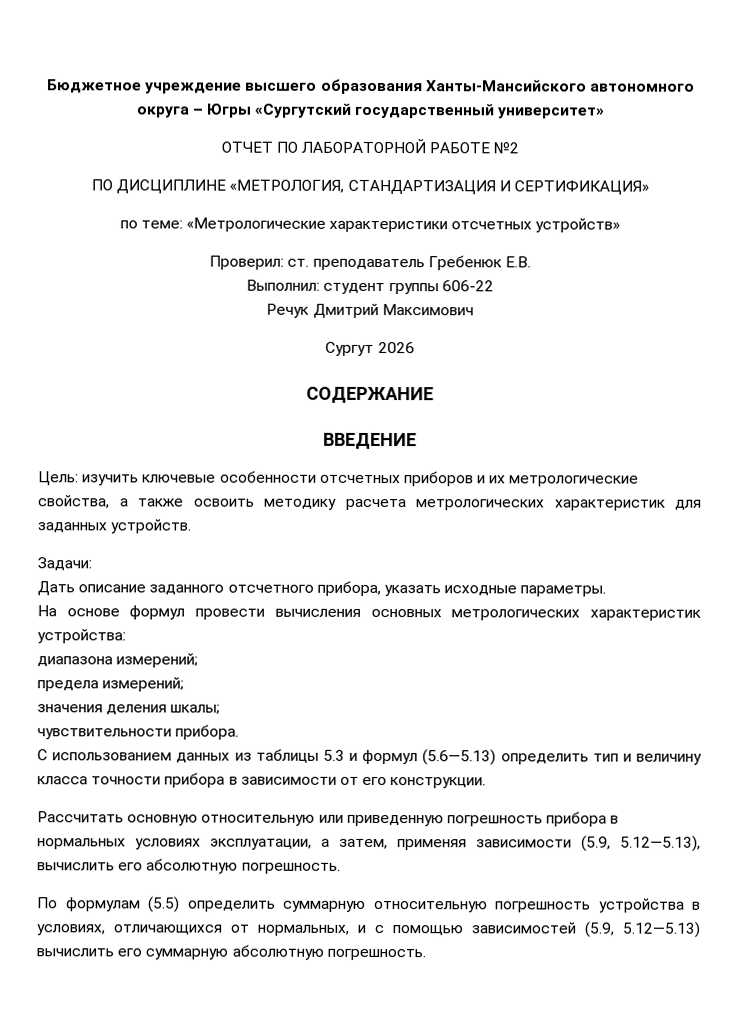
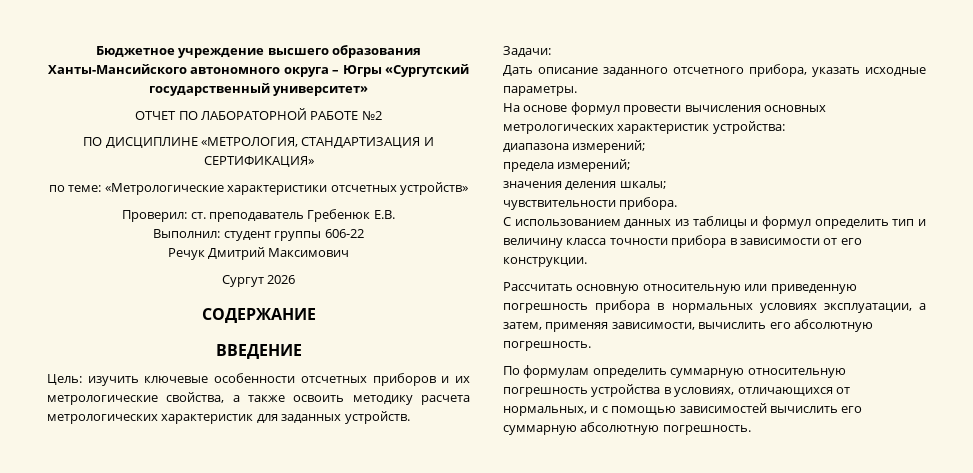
- С использованием данных из таблицы 5.3 и формул (5.6—5.13) определить тип и величину класса точности прибора в зависимости от его конструкции.
+ С использованием данных из таблицы и формул определить тип и величину класса точности прибора в зависимости от его конструкции.
- Рассчитать основную относительную или приведенную погрешность прибора в нормальных условиях эксплуатации, а затем, применяя зависимости (5.9, 5.12—5.13), вычислить его абсолютную погрешность.
+ Рассчитать основную относительную или приведенную погрешность прибора в нормальных условиях эксплуатации, а затем, применяя зависимости, вычислить его абсолютную погрешность.
- По формулам (5.5) определить суммарную относительную погрешность устройства в условиях, отличающихся от нормальных, и с помощью зависимостей (5.9, 5.12—5.13) вычислить его суммарную абсолютную погрешность.
+ По формулам определить суммарную относительную погрешность устройства в условиях, отличающихся от нормальных, и с помощью зависимостей вычислить его суммарную абсолютную погрешность.

